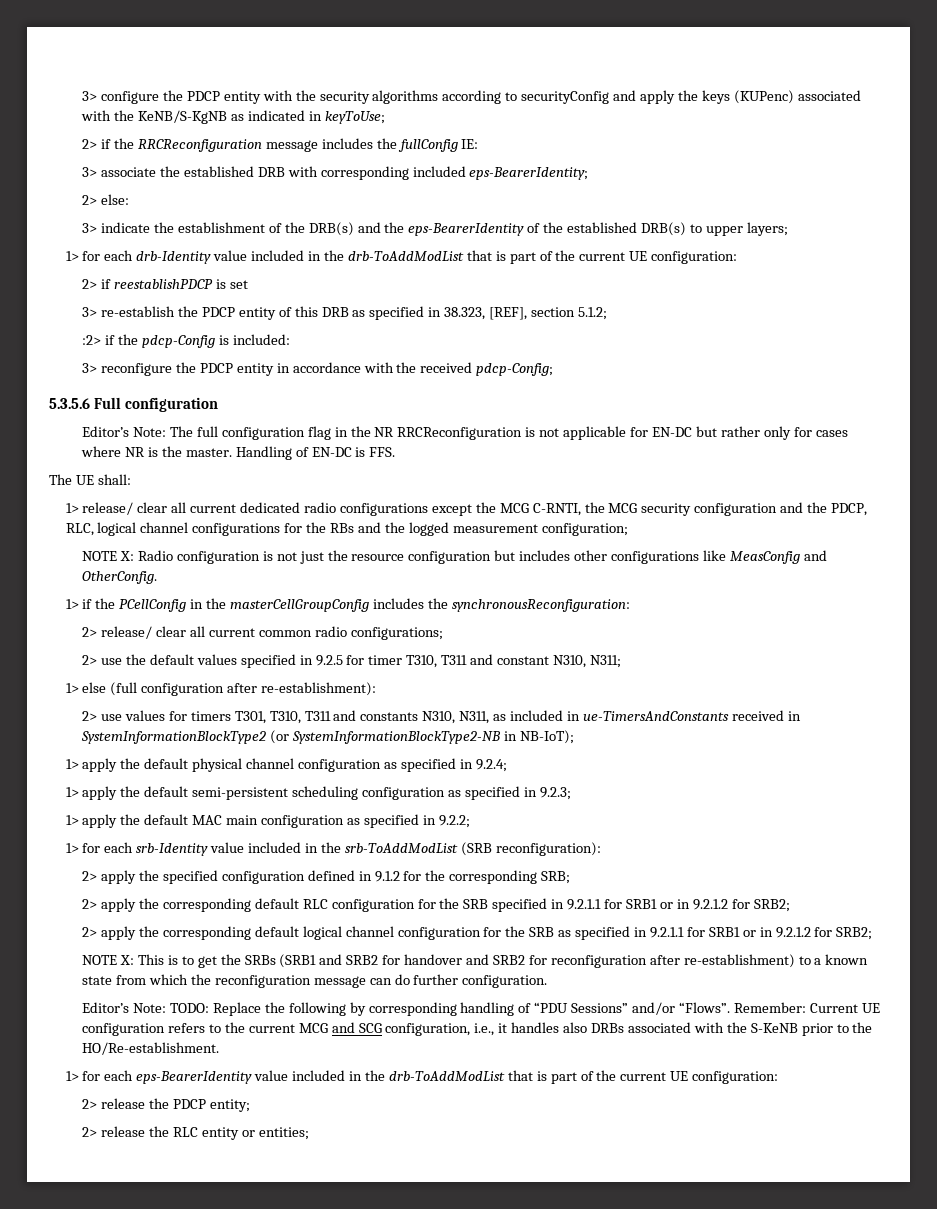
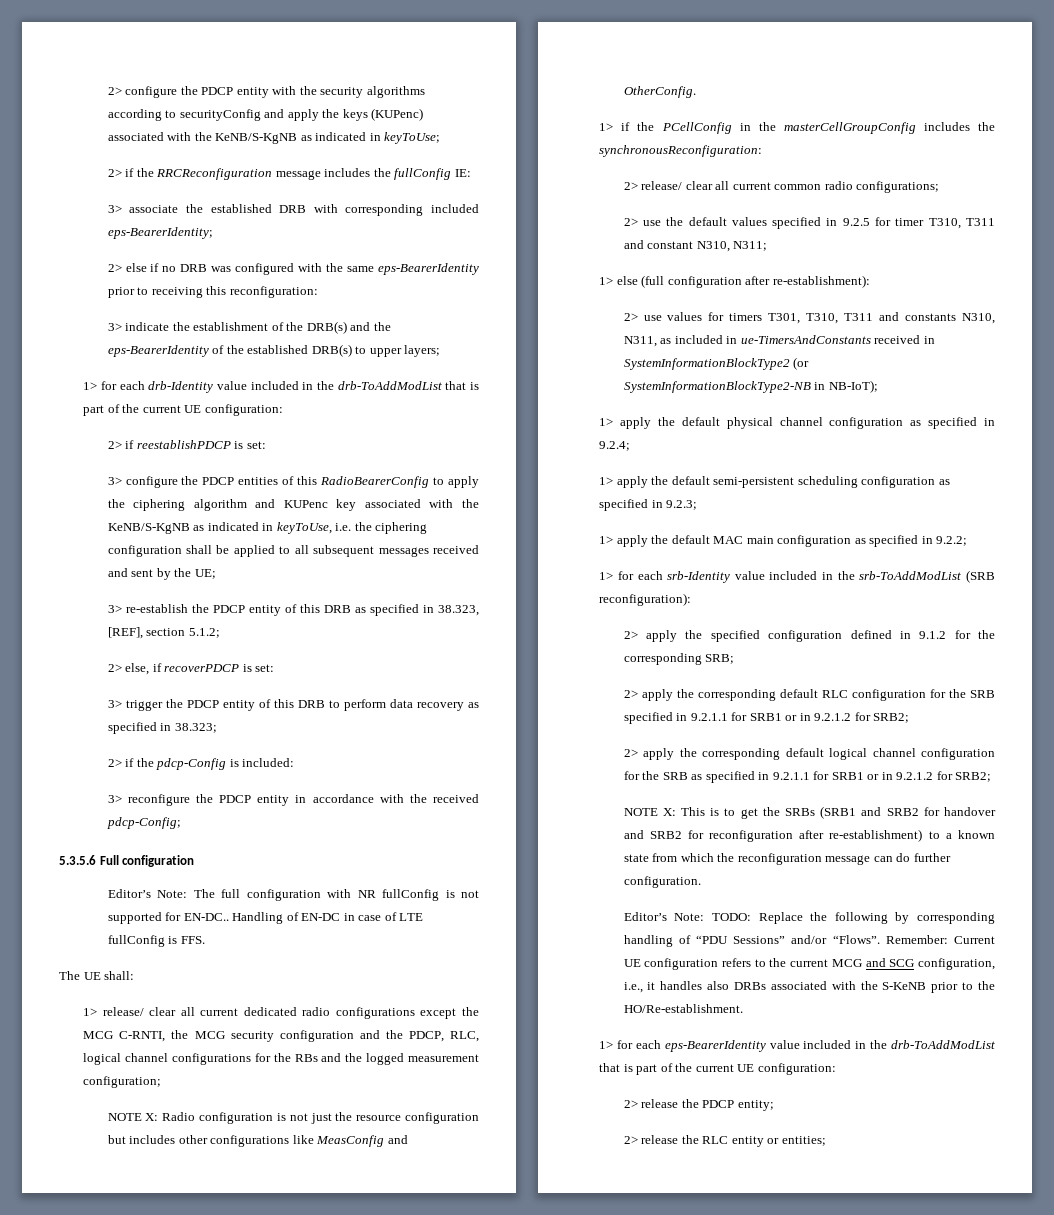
- 3> configure the PDCP entity with the security algorithms according to securityConfig and apply the keys (KUPenc) associated with the KeNB/S-KgNB as indicated in keyToUse;
+ 2> configure the PDCP entity with the security algorithms according to securityConfig and apply the keys (KUPenc) associated with the KeNB/S-KgNB as indicated in keyToUse;
- 2> else:
+ 2> else if no DRB was configured with the same eps-BearerIdentity prior to receiving this reconfiguration:
- 2> if reestablishPDCP is set
+ 2> if reestablishPDCP is set:
+ 3> configure the PDCP entities of this RadioBearerConfig to apply the ciphering algorithm and KUPenc key associated with the KeNB/S-KgNB as indicated in keyToUse, i.e. the ciphering configuration shall be applied to all subsequent messages received and sent by the UE;
- :2> if the pdcp-Config is included:
+ 2> else, if recoverPDCP is set:
+ 3> trigger the PDCP entity of this DRB to perform data recovery as specified in 38.323;
+ 2> if the pdcp-Config is included:
- Editor’s Note: The full configuration flag in the NR RRCReconfiguration is not applicable for EN-DC but rather only for cases where NR is the master. Handling of EN-DC is FFS.
+ Editor’s Note: The full configuration with NR fullConfig is not supported for EN-DC.. Handling of EN-DC in case of LTE fullConfig is FFS.

